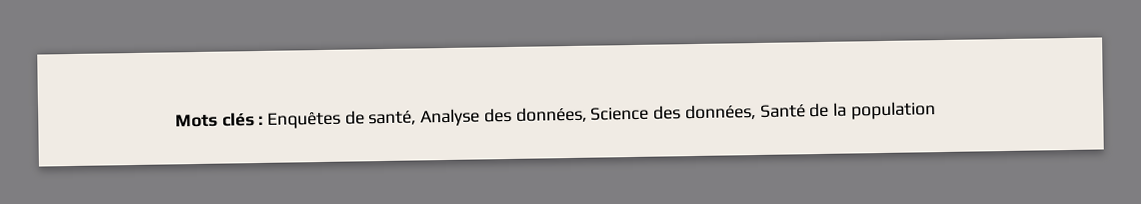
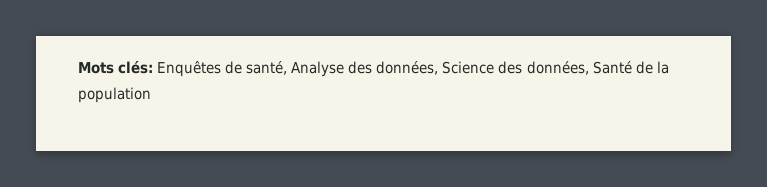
- Mots clés : Enquêtes de santé, Analyse des données, Science des données, Santé de la population
+ Mots clés: Enquêtes de santé, Analyse des données, Science des données, Santé de la population

